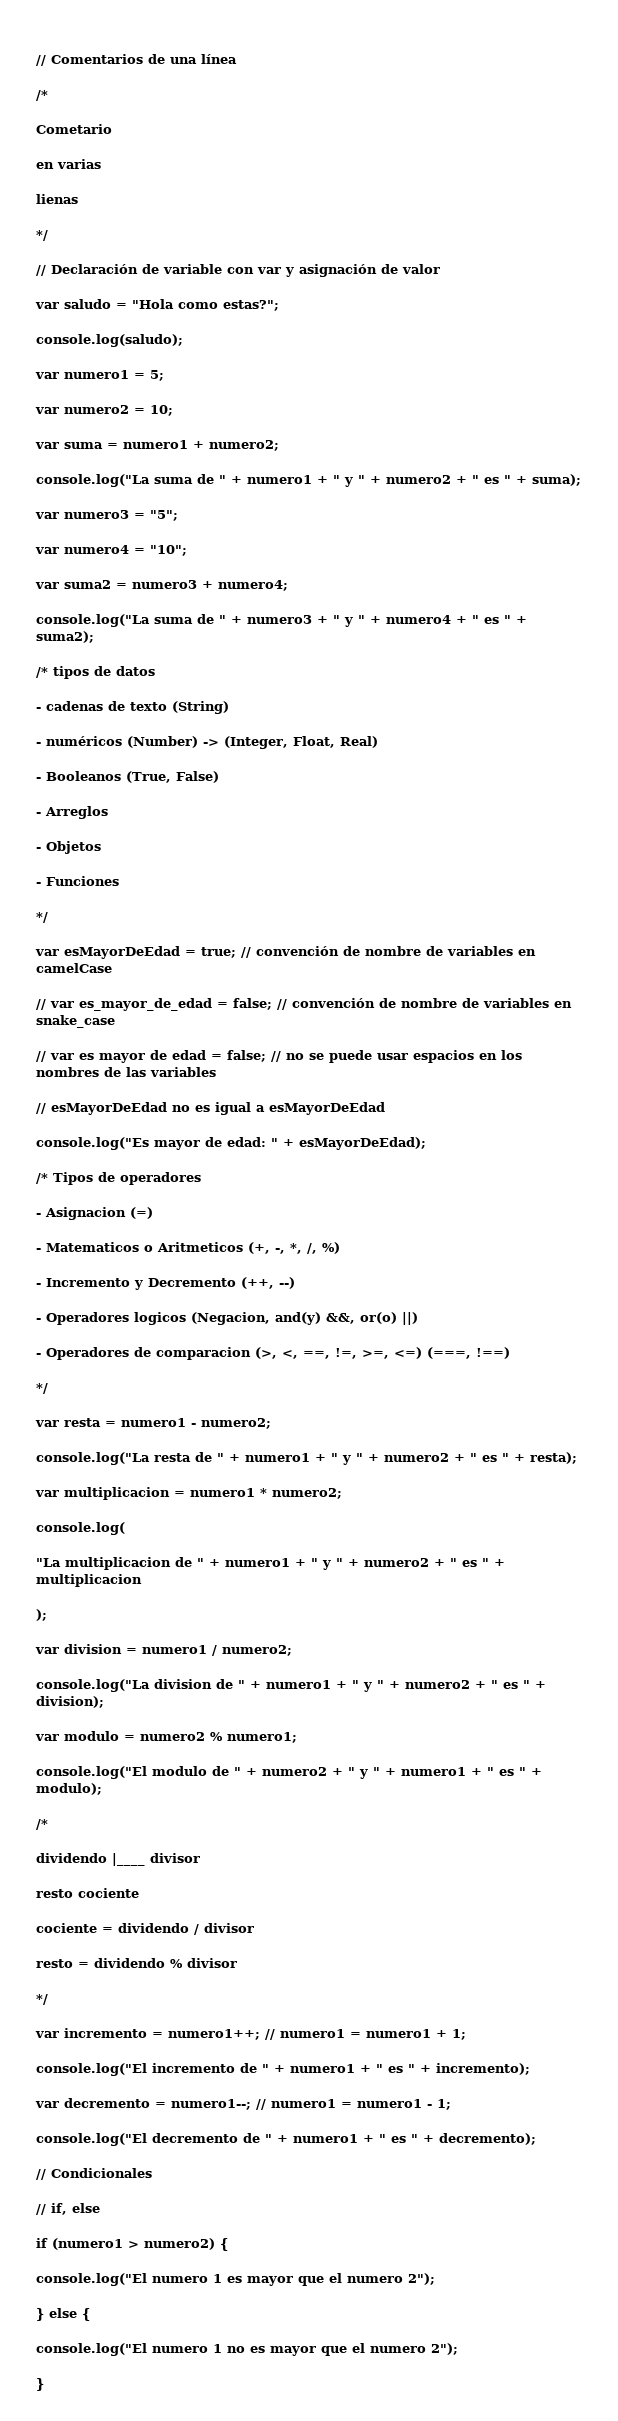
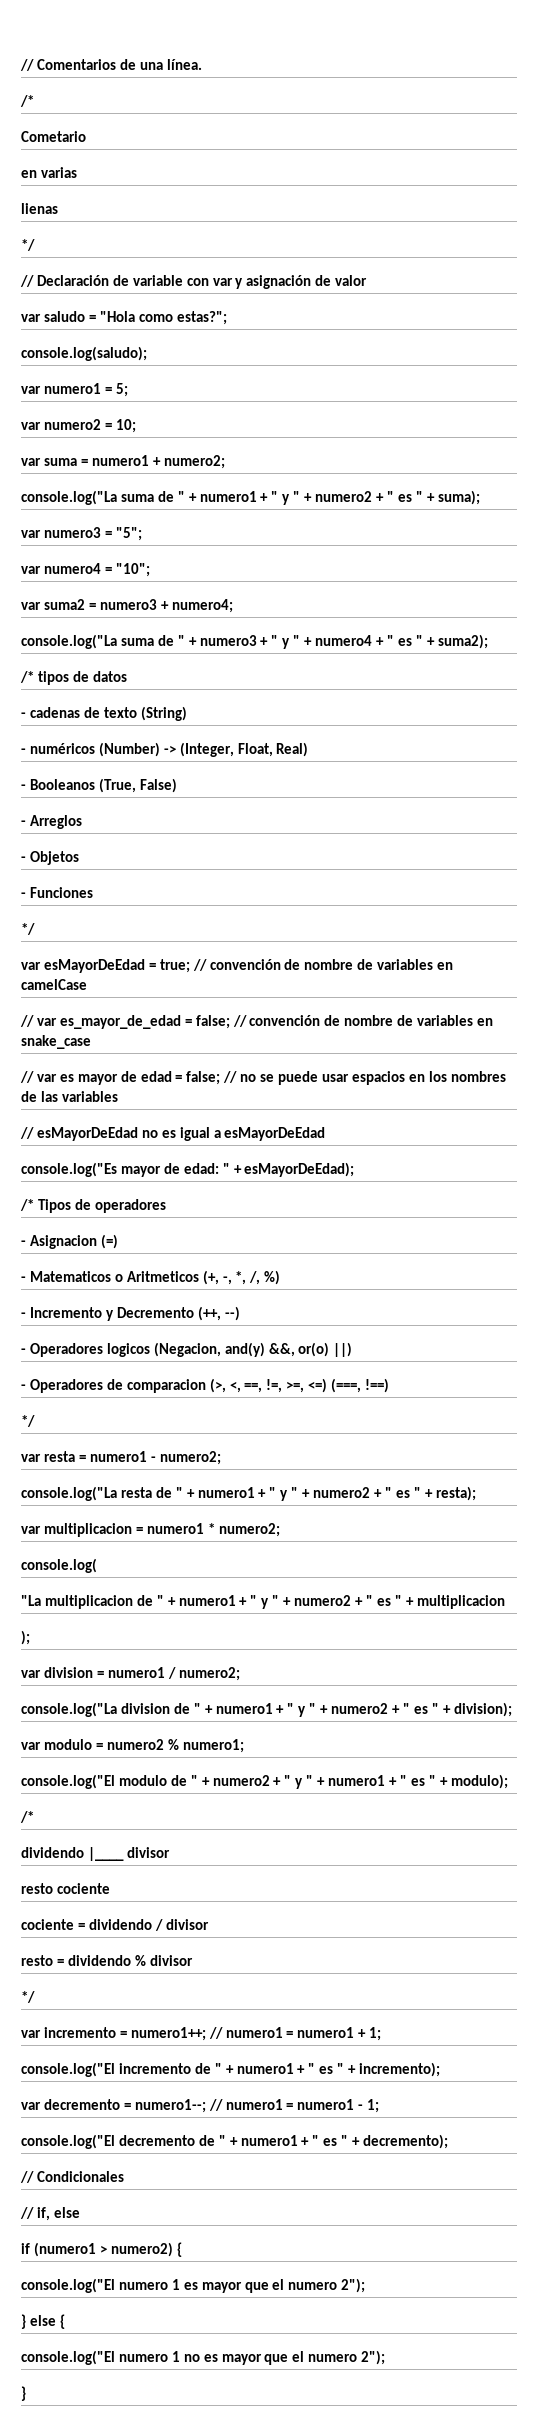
- // Comentarios de una línea
+ // Comentarios de una línea.

